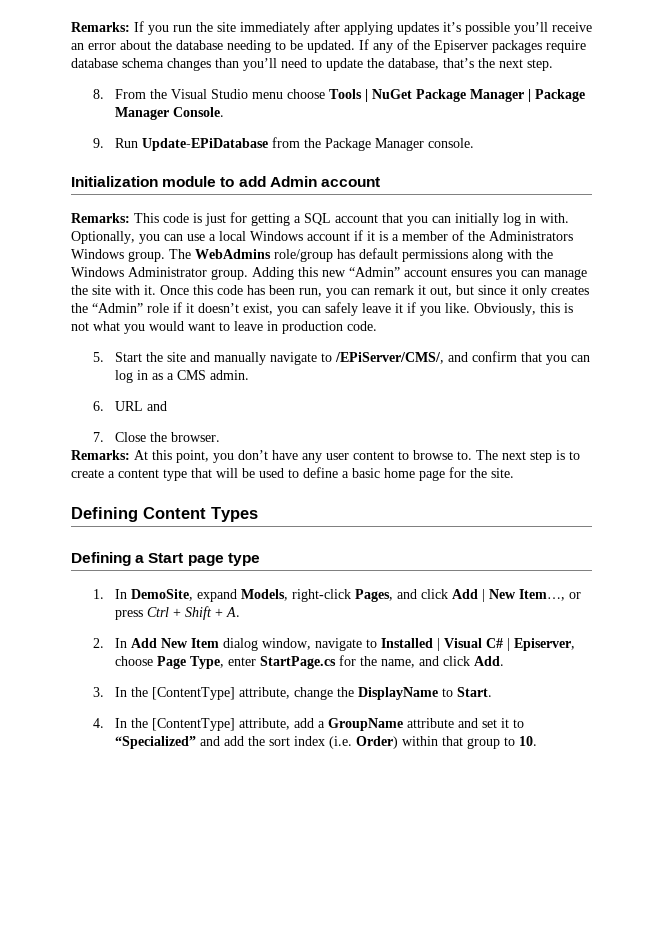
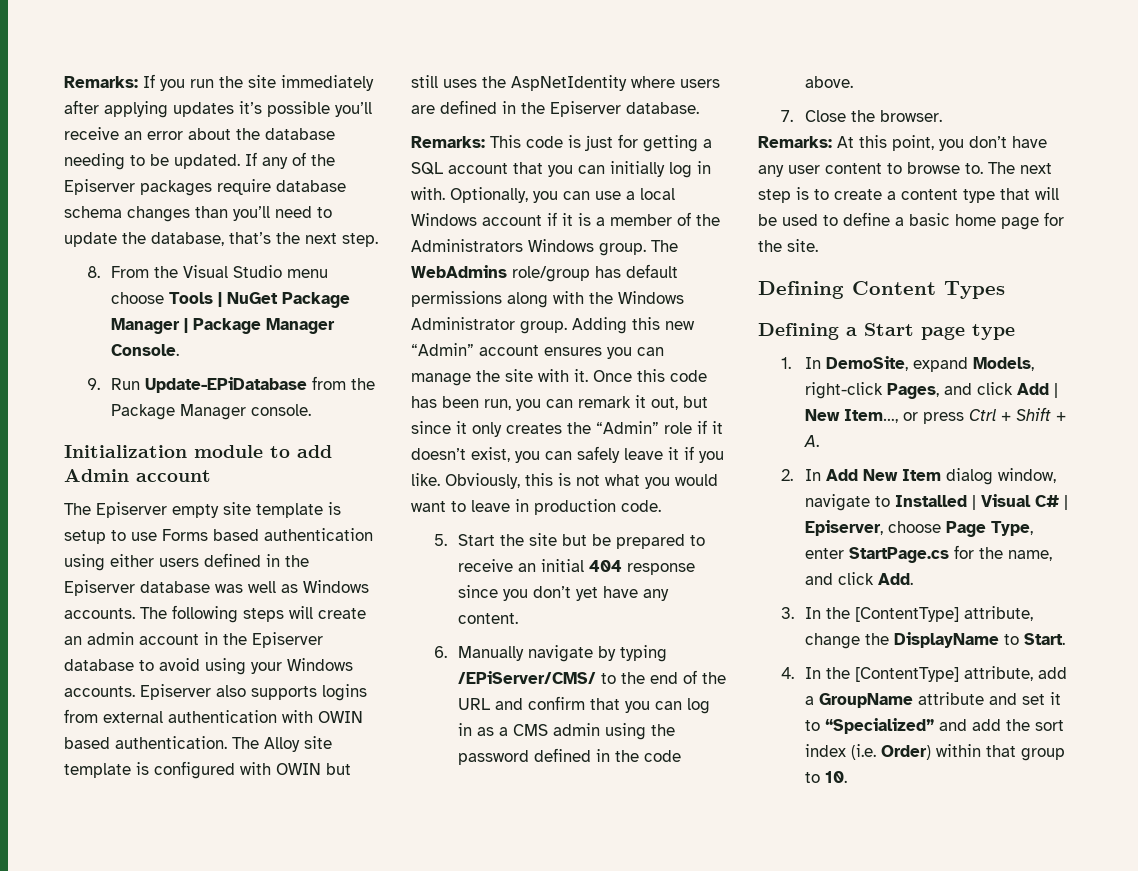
+ The Episerver empty site template is setup to use Forms based authentication using either users defined in the Episerver database was well as Windows accounts. The following steps will create an admin account in the Episerver database to avoid using your Windows accounts. Episerver also supports logins from external authentication with OWIN based authentication. The Alloy site template is configured with OWIN but still uses the AspNetIdentity where users are defined in the Episerver database.
- 5. Start the site and manually navigate to /EPiServer/CMS/, and confirm that you can log in as a CMS admin.
- 6. URL and
+ 5. Start the site but be prepared to receive an initial 404 response since you don’t yet have any content.
+ 6. Manually navigate by typing /EPiServer/CMS/ to the end of the URL and confirm that you can log in as a CMS admin using the password defined in the code above.

